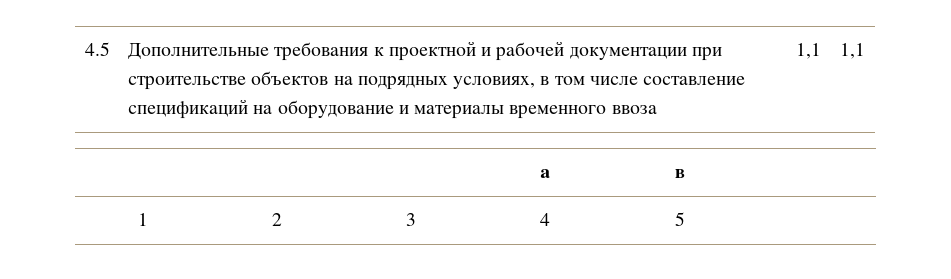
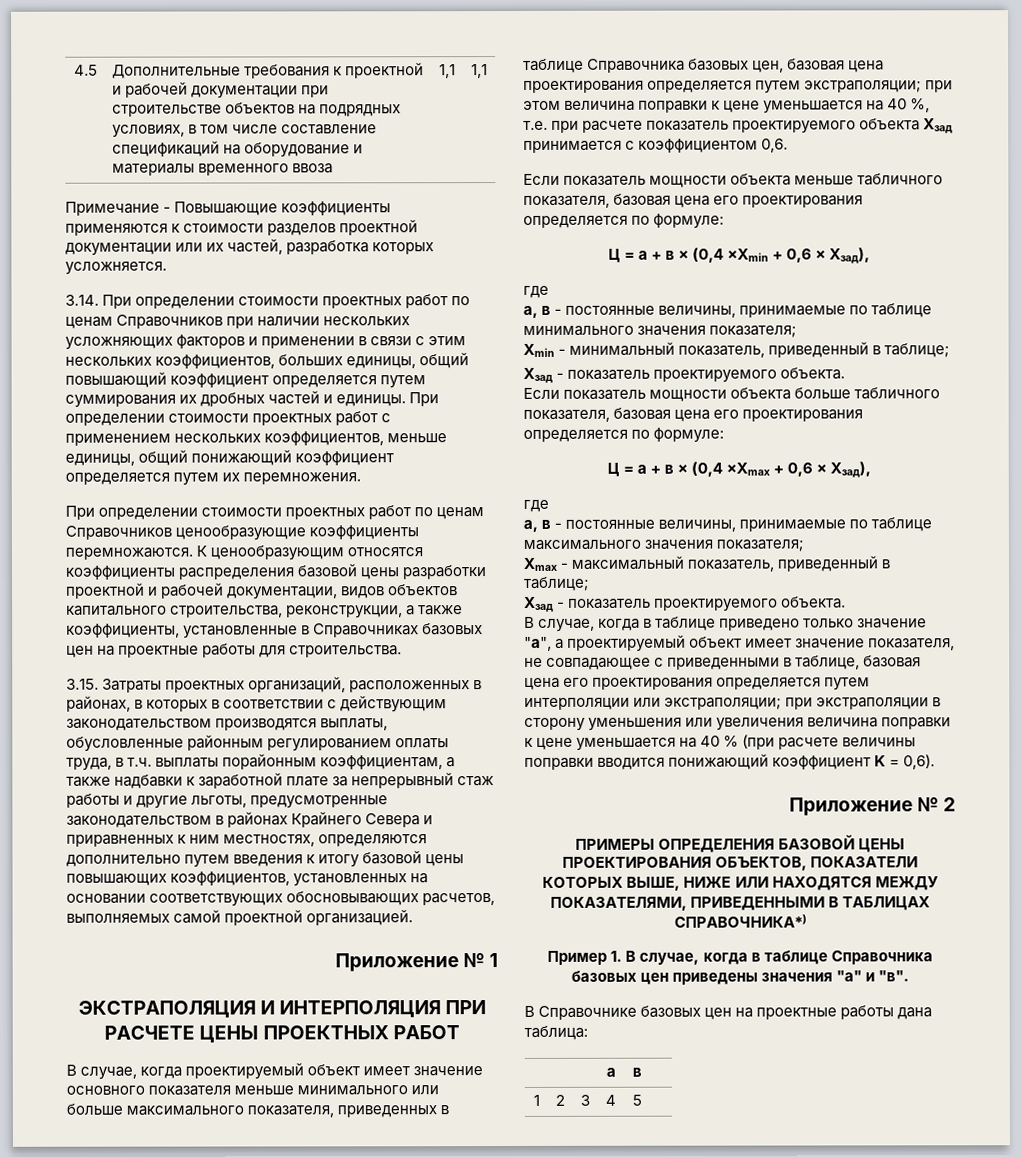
+ Примечание - Повышающие коэффициенты применяются к стоимости разделов проектной документации или их частей, разработка которых усложняется.
+ 3.14. При определении стоимости проектных работ по ценам Справочников при наличии нескольких усложняющих факторов и применении в связи с этим нескольких коэффициентов, больших единицы, общий повышающий коэффициент определяется путем суммирования их дробных частей и единицы. При определении стоимости проектных работ с применением нескольких коэффициентов, меньше единицы, общий понижающий коэффициент определяется путем их перемножения.
+ При определении стоимости проектных работ по ценам Справочников ценообразующие коэффициенты перемножаются. К ценообразующим относятся коэффициенты распределения базовой цены разработки проектной и рабочей документации, видов объектов капитального строительства, реконструкции, а также коэффициенты, установленные в Справочниках базовых цен на проектные работы для строительства.
+ 3.15. Затраты проектных организаций, расположенных в районах, в которых в соответствии с действующим законодательством производятся выплаты, обусловленные районным регулированием оплаты труда, в т.ч. выплаты порайонным коэффициентам, а также надбавки к заработной плате за непрерывный стаж работы и другие льготы, предусмотренные законодательством в районах Крайнего Севера и приравненных к ним местностях, определяются дополнительно путем введения к итогу базовой цены повышающих коэффициентов, установленных на основании соответствующих обосновывающих расчетов, выполняемых самой проектной организацией.
+ Приложение № 1
+ ЭКСТРАПОЛЯЦИЯ И ИНТЕРПОЛЯЦИЯ ПРИ РАСЧЕТЕ ЦЕНЫ ПРОЕКТНЫХ РАБОТ
+ В случае, когда проектируемый объект имеет значение основного показателя меньше минимального или больше максимального показателя, приведенных в таблице Справочника базовых цен, базовая цена проектирования определяется путем экстраполяции; при этом величина поправки к цене уменьшается на 40 %, т.е. при расчете показатель проектируемого объекта Хзад принимается с коэффициентом 0,6.
+ Если показатель мощности объекта меньше табличного показателя, базовая цена его проектирования определяется по формуле:
+ Ц = а + в × (0,4 ×Хmin + 0,6 × Хзад),
+ где
+ а, в - постоянные величины, принимаемые по таблице минимального значения показателя;
+ Хmin - минимальный показатель, приведенный в таблице;
+ Хзад - показатель проектируемого объекта.
+ Если показатель мощности объекта больше табличного показателя, базовая цена его проектирования определяется по формуле:
+ Ц = а + в × (0,4 ×Хmax + 0,6 × Хзад),
+ где
+ а, в - постоянные величины, принимаемые по таблице максимального значения показателя;
+ Хmax - максимальный показатель, приведенный в таблице;
+ Хзад - показатель проектируемого объекта.
+ В случае, когда в таблице приведено только значение "а", а проектируемый объект имеет значение показателя, не совпадающее с приведенными в таблице, базовая цена его проектирования определяется путем интерполяции или экстраполяции; при экстраполяции в сторону уменьшения или увеличения величина поправки к цене уменьшается на 40 % (при расчете величины поправки вводится понижающий коэффициент K = 0,6).
+ Приложение № 2
+ ПРИМЕРЫ ОПРЕДЕЛЕНИЯ БАЗОВОЙ ЦЕНЫ ПРОЕКТИРОВАНИЯ ОБЪЕКТОВ, ПОКАЗАТЕЛИ КОТОРЫХ ВЫШЕ, НИЖЕ ИЛИ НАХОДЯТСЯ МЕЖДУ ПОКАЗАТЕЛЯМИ, ПРИВЕДЕННЫМИ В ТАБЛИЦАХ СПРАВОЧНИКА*)
+ Пример 1. В случае, когда в таблице Справочника базовых цен приведены значения "а" и "в".
+ В Справочнике базовых цен на проектные работы дана таблица:

